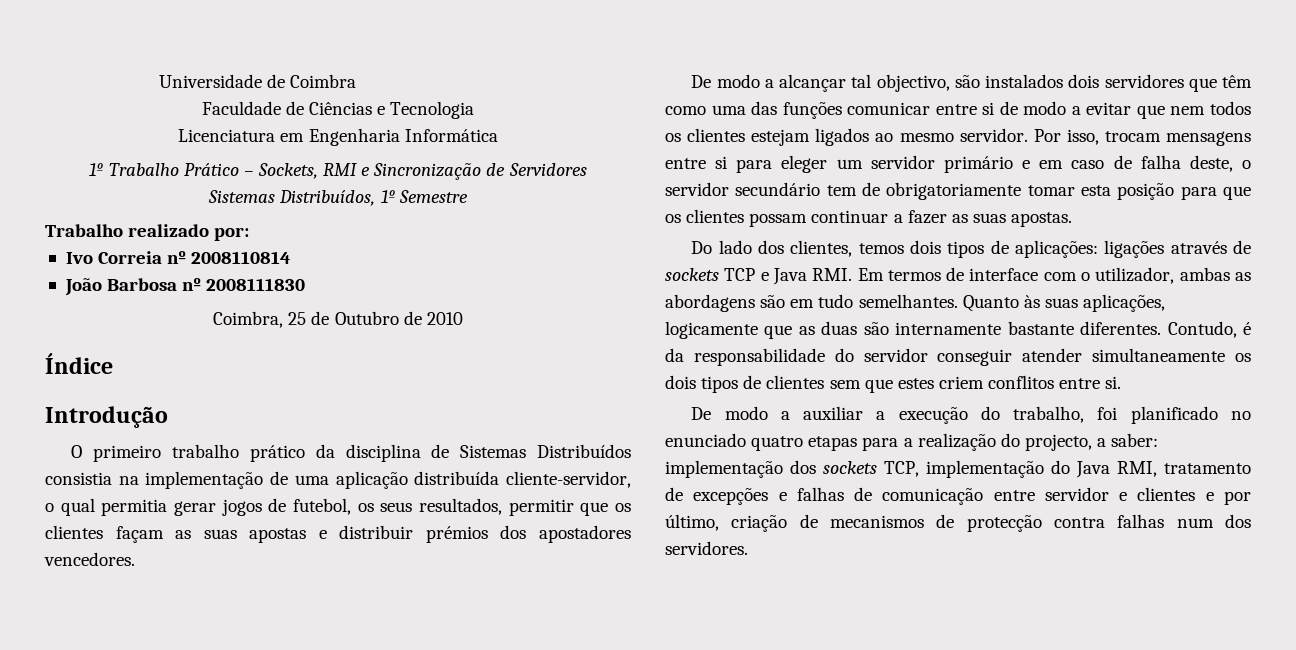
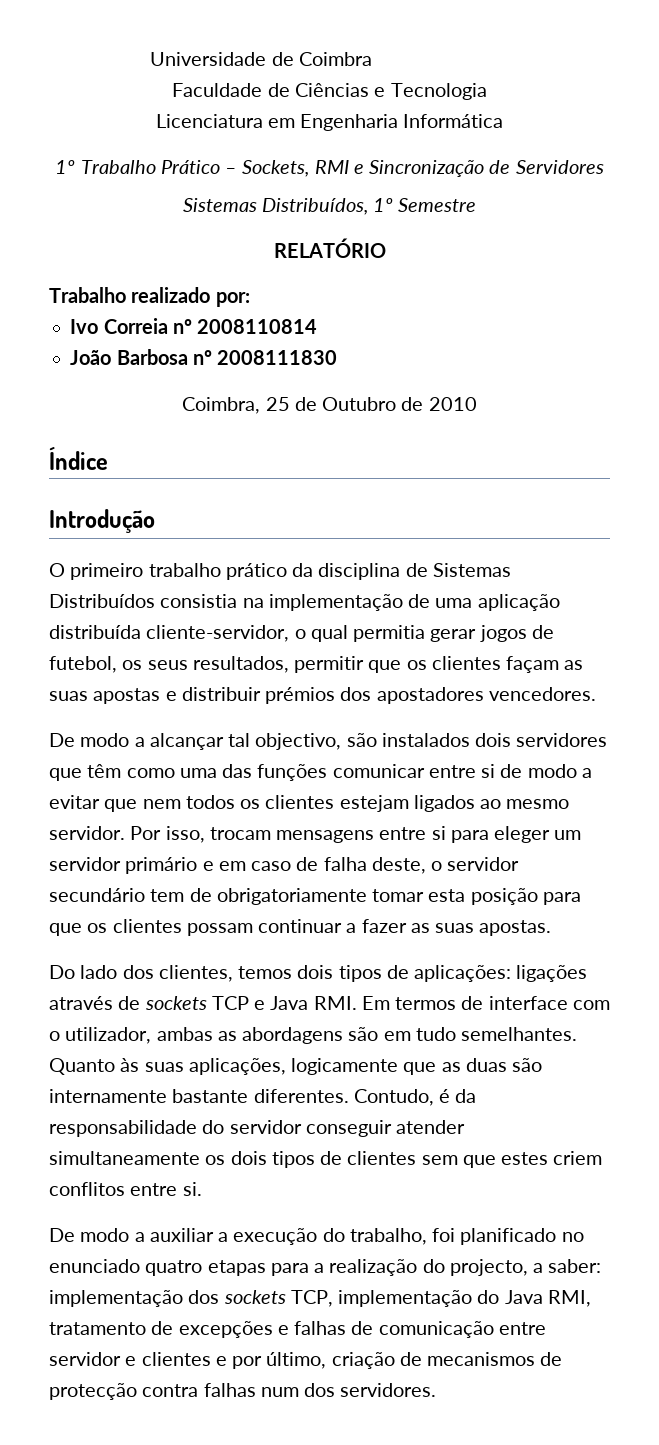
+ RELATÓRIO

